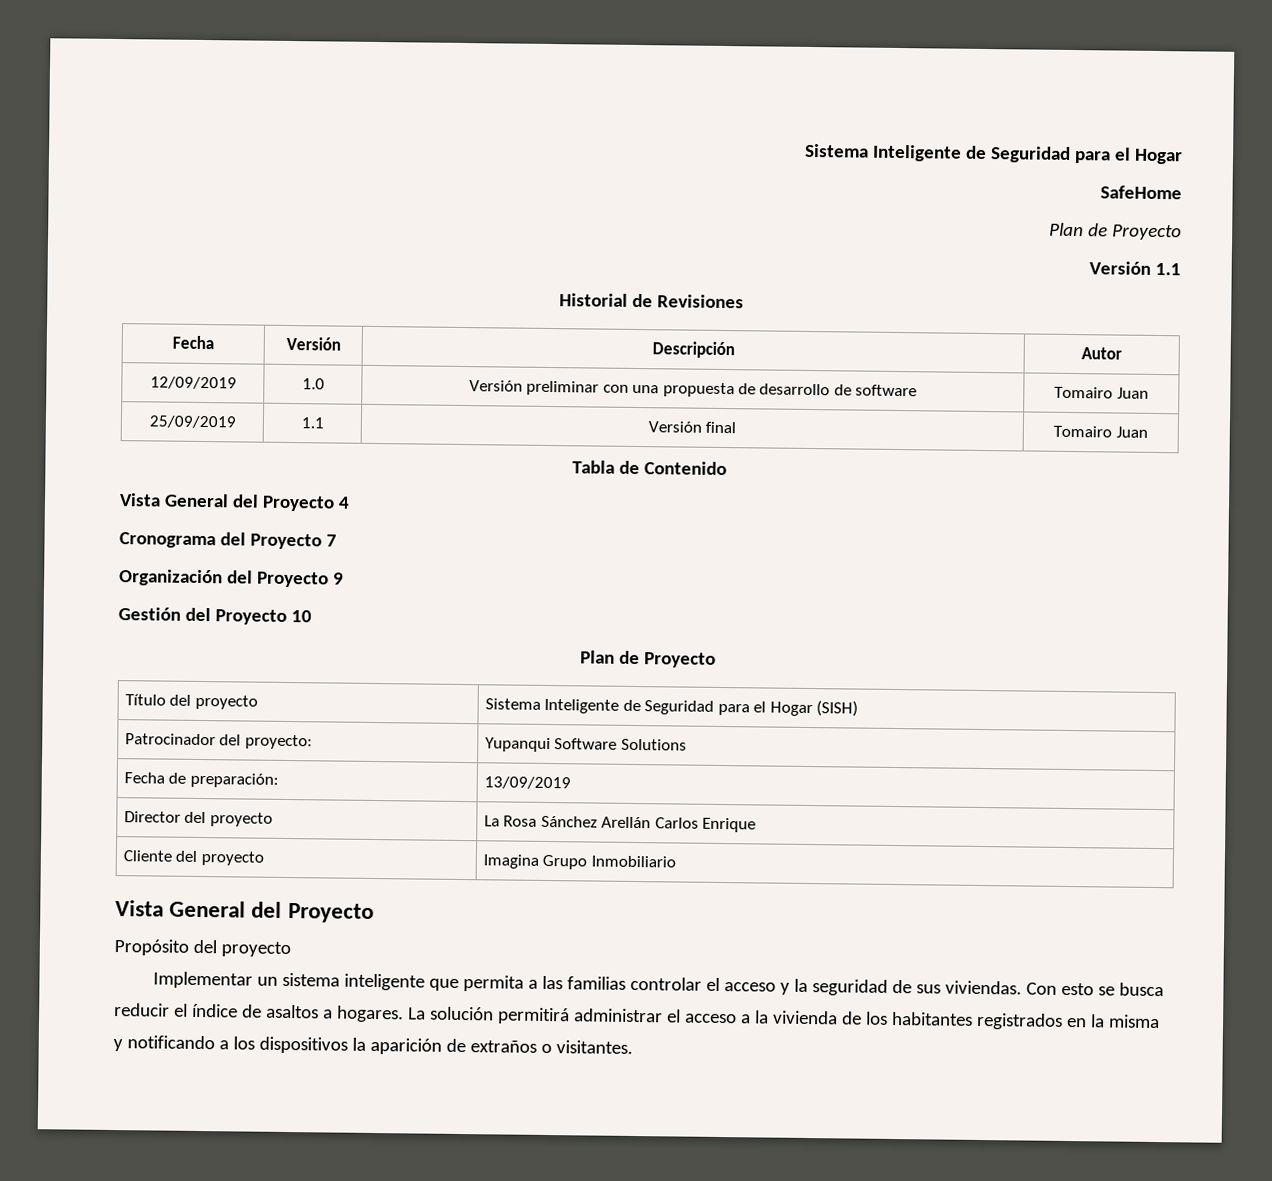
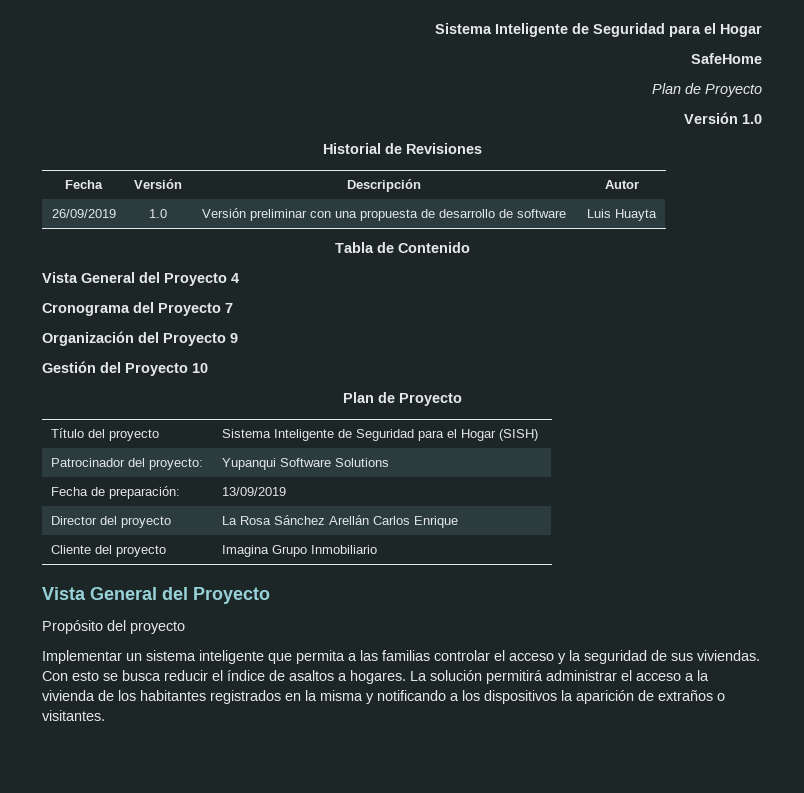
- Versión 1.1
+ Versión 1.0
- 12/09/2019 | 1.0 | Versión preliminar con una propuesta de desarrollo de software | Tomairo Juan
- 25/09/2019 | 1.1 | Versión final | Tomairo Juan
+ 26/09/2019 | 1.0 | Versión preliminar con una propuesta de desarrollo de software | Luis Huayta

